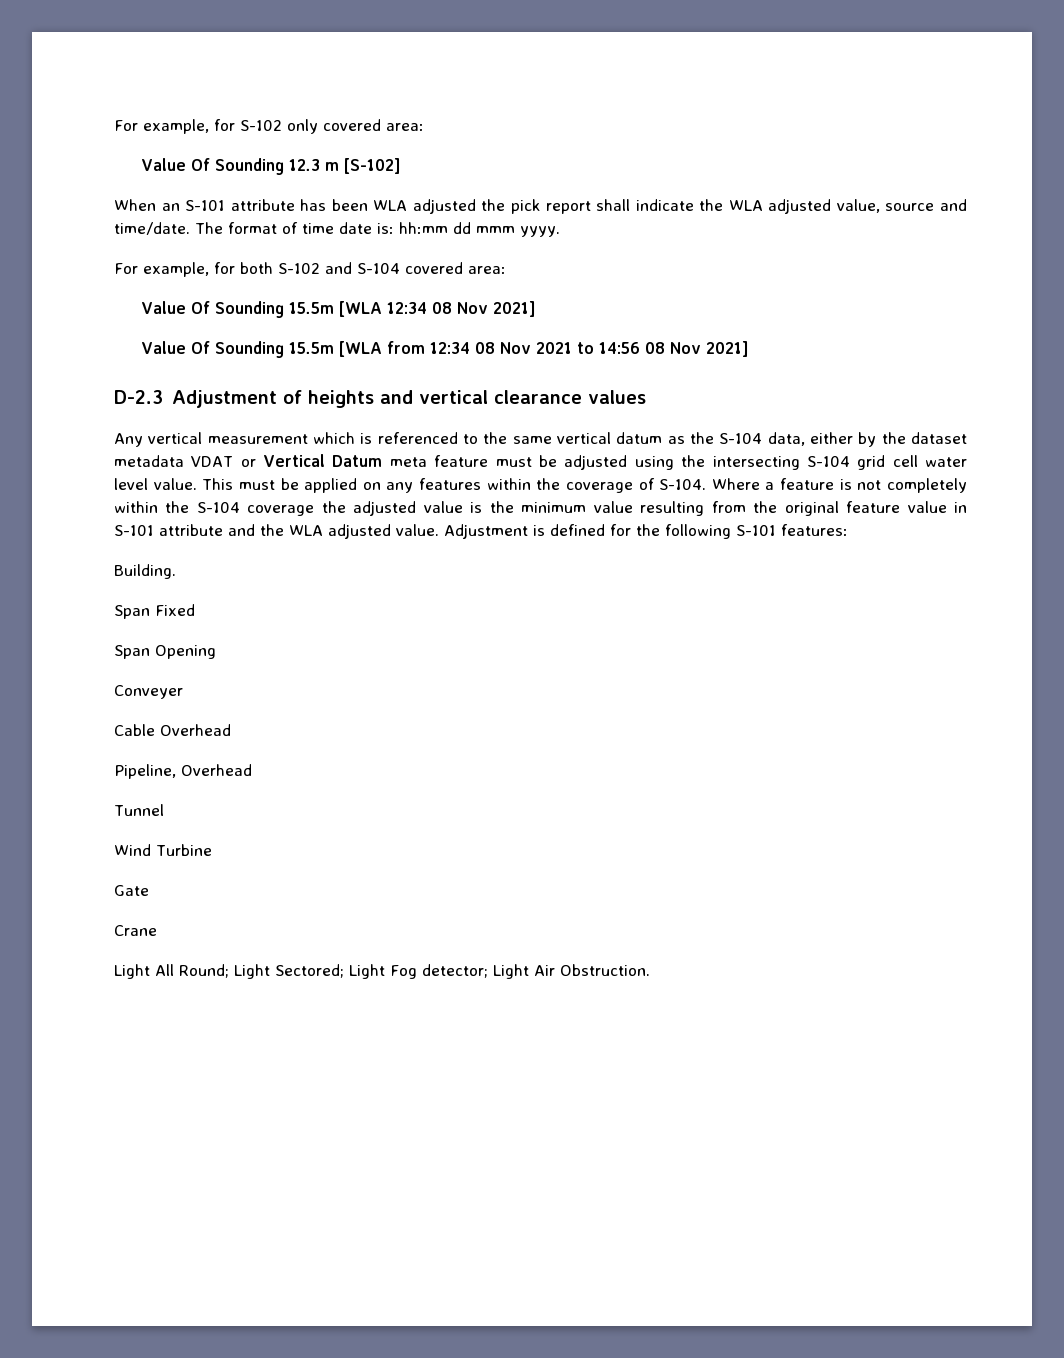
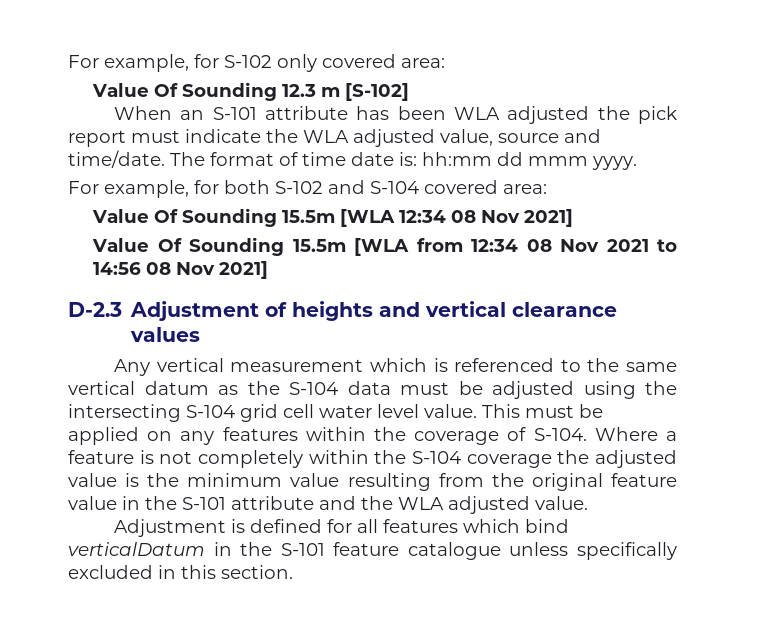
- When an S-101 attribute has been WLA adjusted the pick report shall indicate the WLA adjusted value, source and time/date.
+ When an S-101 attribute has been WLA adjusted the pick report must indicate the WLA adjusted value, source and time/date.
- Any vertical measurement which is referenced to the same vertical datum as the S-104 data, either by the dataset metadata VDAT or Vertical Datum meta feature must be adjusted using the intersecting S-104 grid cell water level value.
+ Any vertical measurement which is referenced to the same vertical datum as the S-104 data must be adjusted using the intersecting S-104 grid cell water level value.
- Where a feature is not completely within the S-104 coverage the adjusted value is the minimum value resulting from the original feature value in S-101 attribute and the WLA adjusted value. Adjustment is defined for the following S-101 features:
- Building.
- Span Fixed
- Span Opening
- Conveyer
- Cable Overhead
- Pipeline, Overhead
- Tunnel
- Wind Turbine
- Gate
- Crane
- Light All Round; Light Sectored; Light Fog detector; Light Air Obstruction.
+ Where a feature is not completely within the S-104 coverage the adjusted value is the minimum value resulting from the original feature value in the S-101 attribute and the WLA adjusted value.
+ Adjustment is defined for all features which bind verticalDatum in the S-101 feature catalogue unless specifically excluded in this section.

